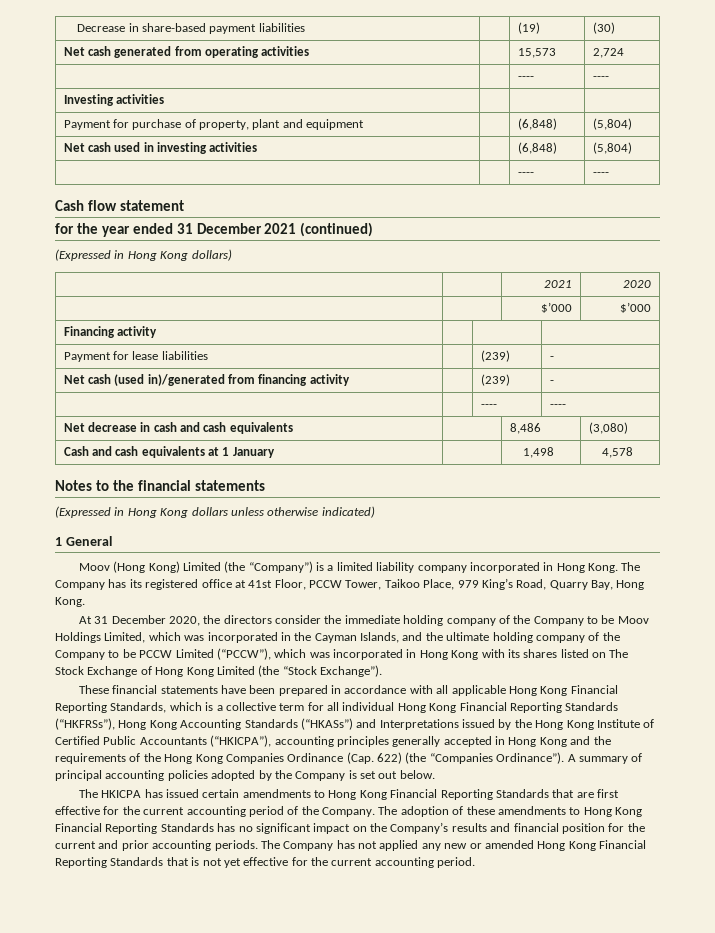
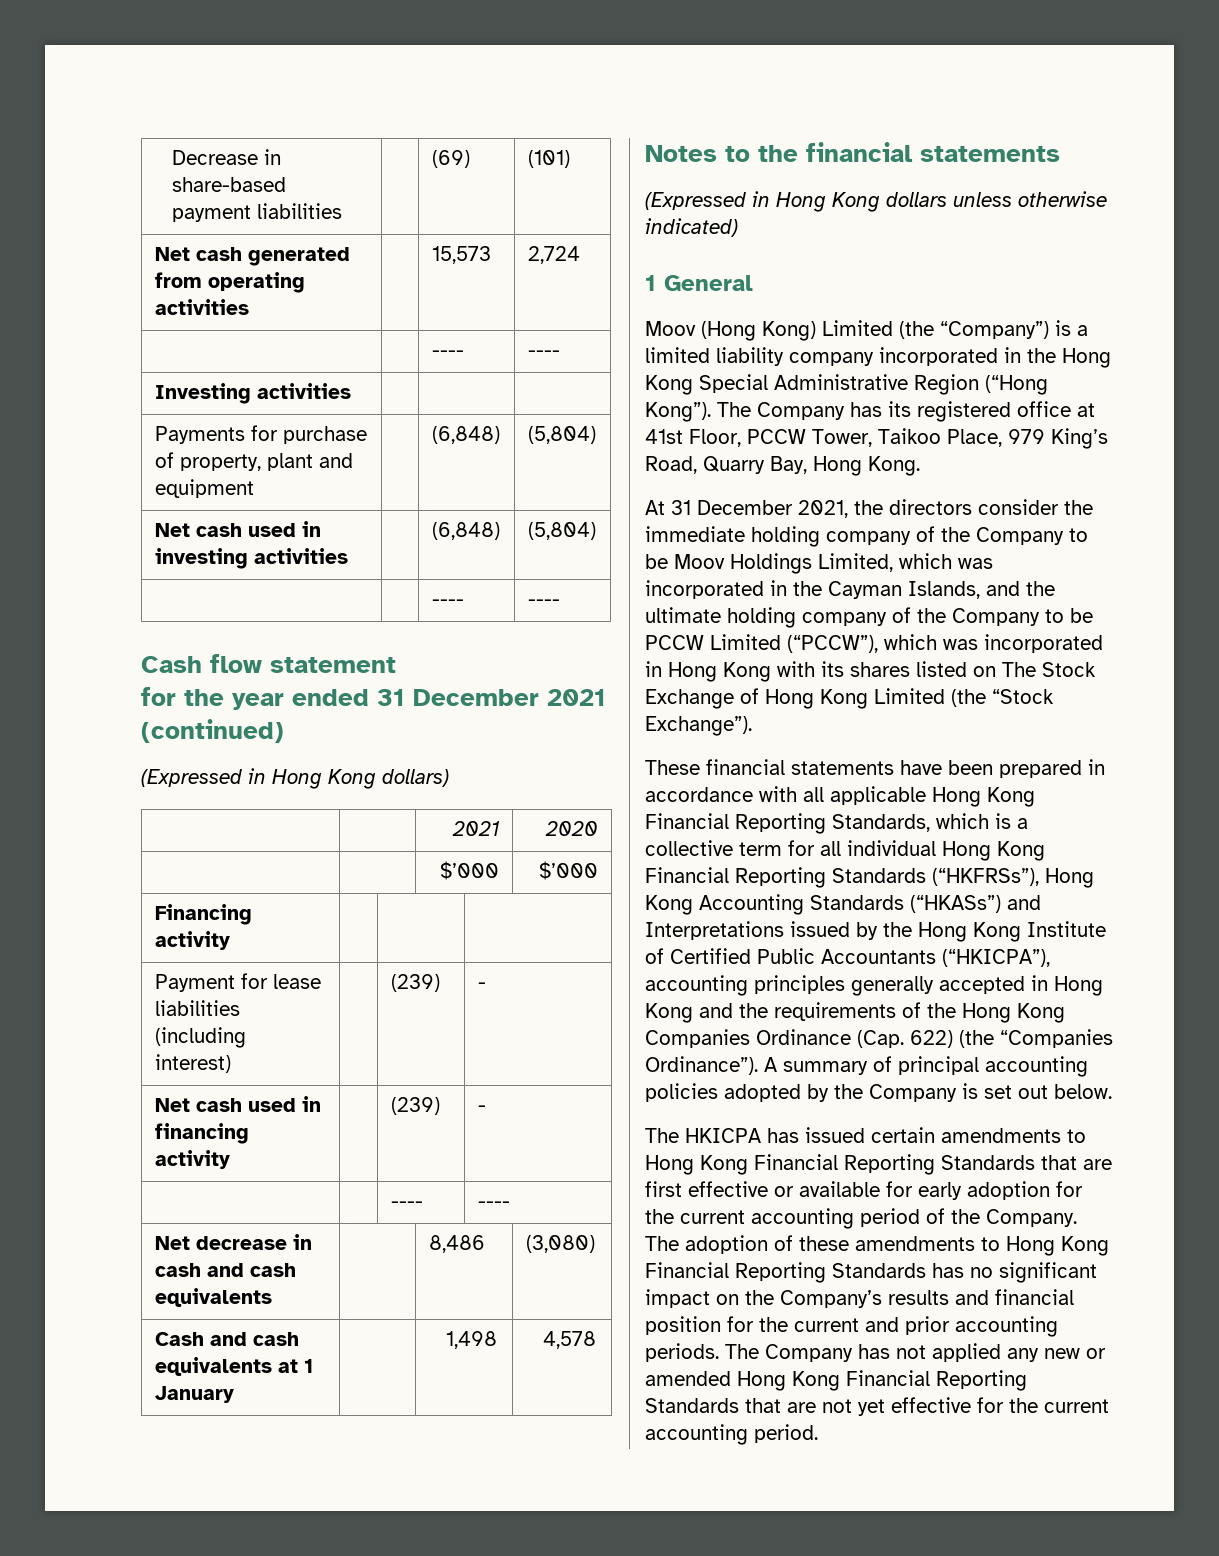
- Decrease in share-based payment liabilities | | (19) | (30)
+ Decrease in share-based payment liabilities | | (69) | (101)
- Payment for purchase of property, plant and equipment | | (6,848) | (5,804)
+ Payments for purchase of property, plant and equipment | | (6,848) | (5,804)
- Payment for lease liabilities | | (239) | -
+ Payment for lease liabilities (including interest) | | (239) | -
- Net cash (used in)/generated from financing activity | | (239) | -
+ Net cash used in financing activity | | (239) | -
- Moov (Hong Kong) Limited (the “Company”) is a limited liability company incorporated in Hong Kong.
+ Moov (Hong Kong) Limited (the “Company”) is a limited liability company incorporated in the Hong Kong Special Administrative Region (“Hong Kong”).
- At 31 December 2020, the directors consider the immediate holding company of the Company to be Moov Holdings Limited, which was incorporated in the Cayman Islands, and the ultimate holding company of the Company to be PCCW Limited (“PCCW”), which was incorporated in Hong Kong with its shares listed on The Stock Exchange of Hong Kong Limited (the “Stock Exchange”).
+ At 31 December 2021, the directors consider the immediate holding company of the Company to be Moov Holdings Limited, which was incorporated in the Cayman Islands, and the ultimate holding company of the Company to be PCCW Limited (“PCCW”), which was incorporated in Hong Kong with its shares listed on The Stock Exchange of Hong Kong Limited (the “Stock Exchange”).
- The HKICPA has issued certain amendments to Hong Kong Financial Reporting Standards that are first effective for the current accounting period of the Company.
+ The HKICPA has issued certain amendments to Hong Kong Financial Reporting Standards that are first effective or available for early adoption for the current accounting period of the Company.
- The Company has not applied any new or amended Hong Kong Financial Reporting Standards that is not yet effective for the current accounting period.
+ The Company has not applied any new or amended Hong Kong Financial Reporting Standards that are not yet effective for the current accounting period.

